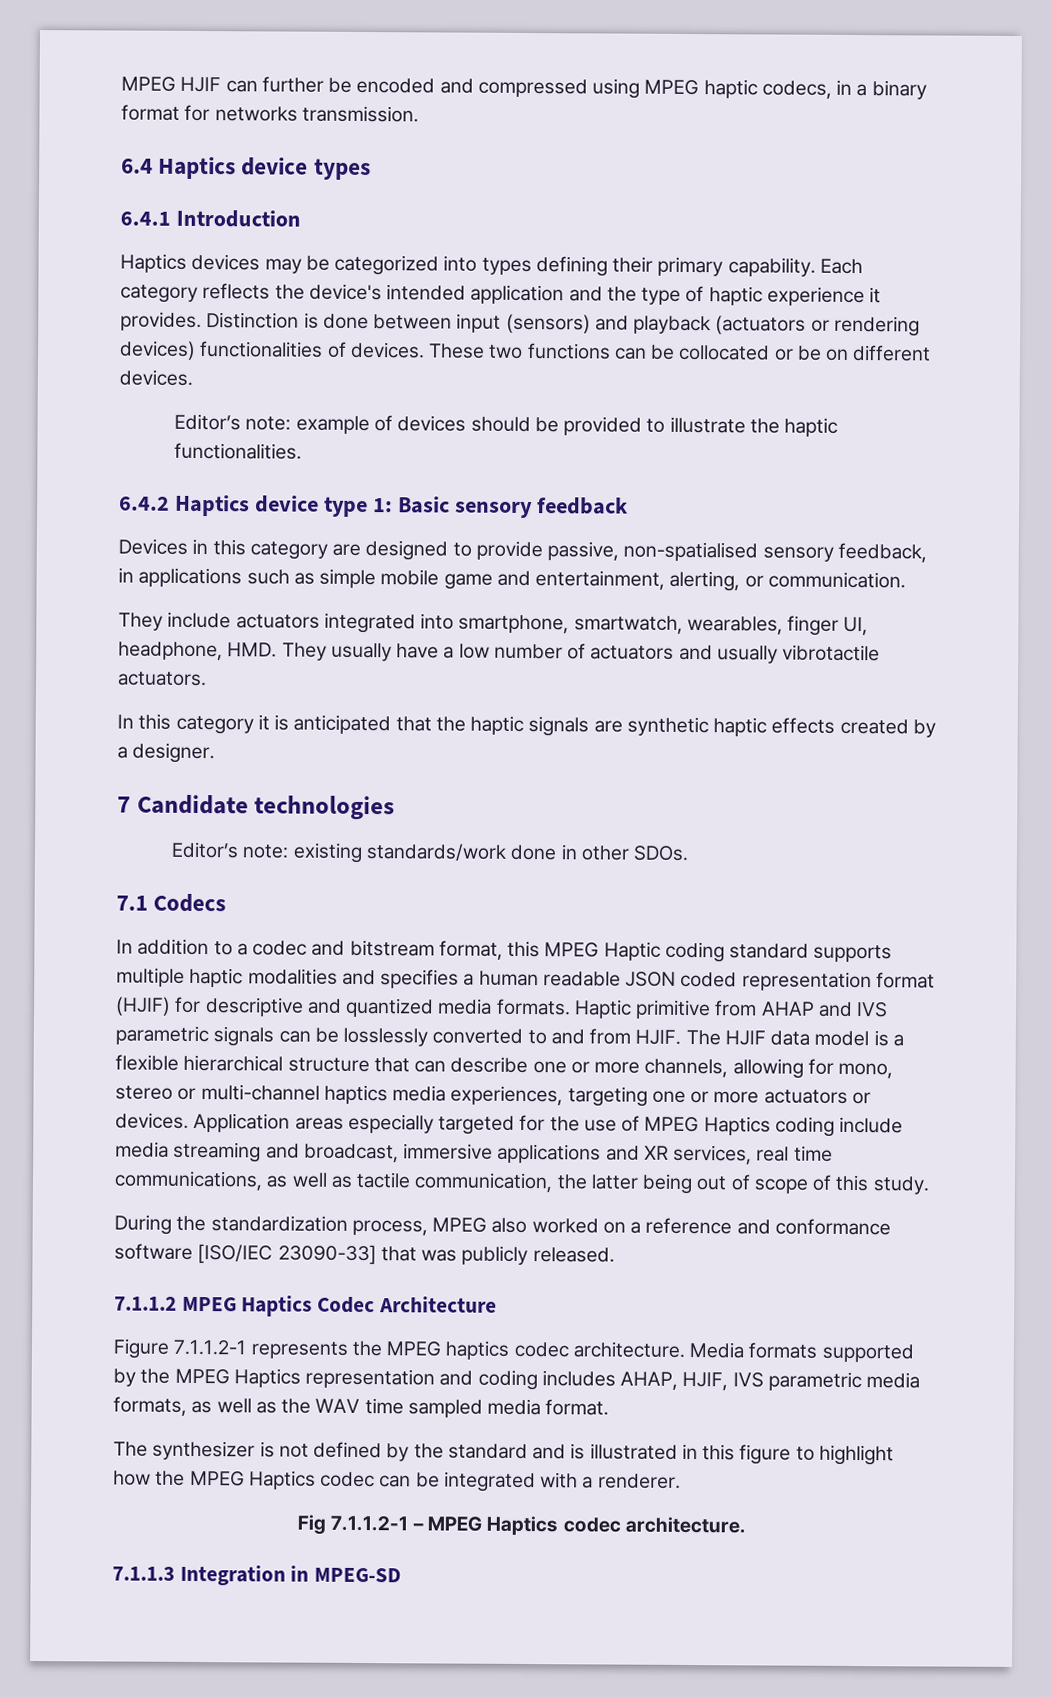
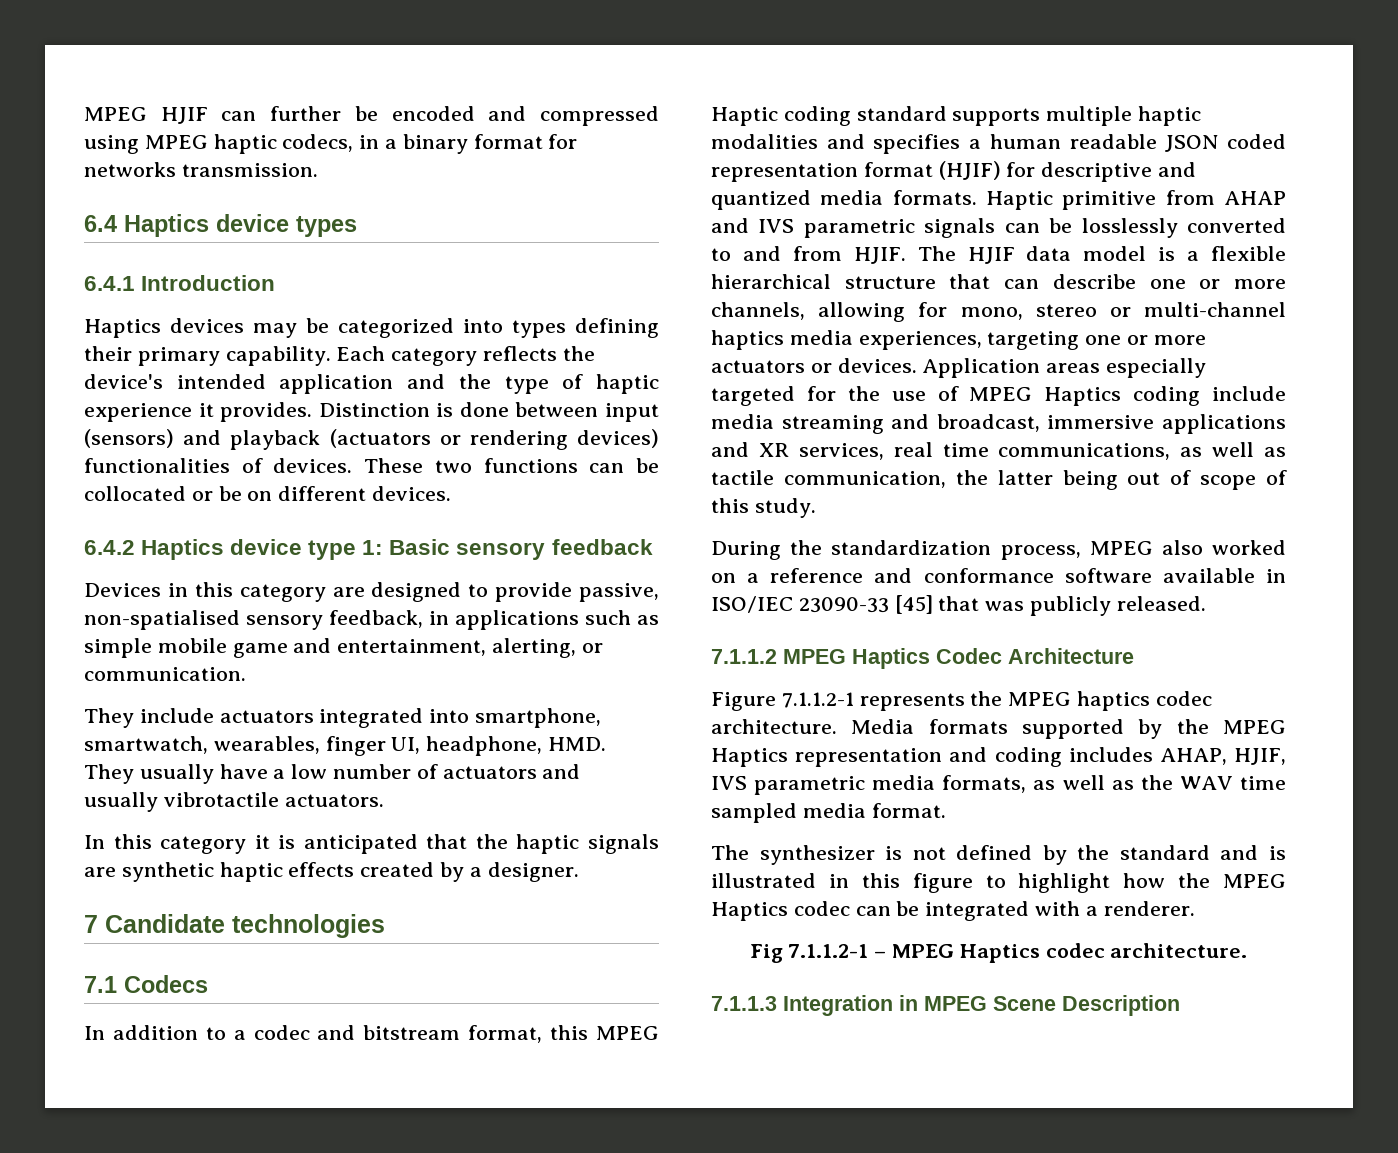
- Editor’s note: example of devices should be provided to illustrate the haptic functionalities.
- Editor’s note: existing standards/work done in other SDOs.
- During the standardization process, MPEG also worked on a reference and conformance software [ISO/IEC 23090-33] that was publicly released.
+ During the standardization process, MPEG also worked on a reference and conformance software available in ISO/IEC 23090-33 [45] that was publicly released.
- 7.1.1.3 Integration in MPEG-SD
+ 7.1.1.3 Integration in MPEG Scene Description

